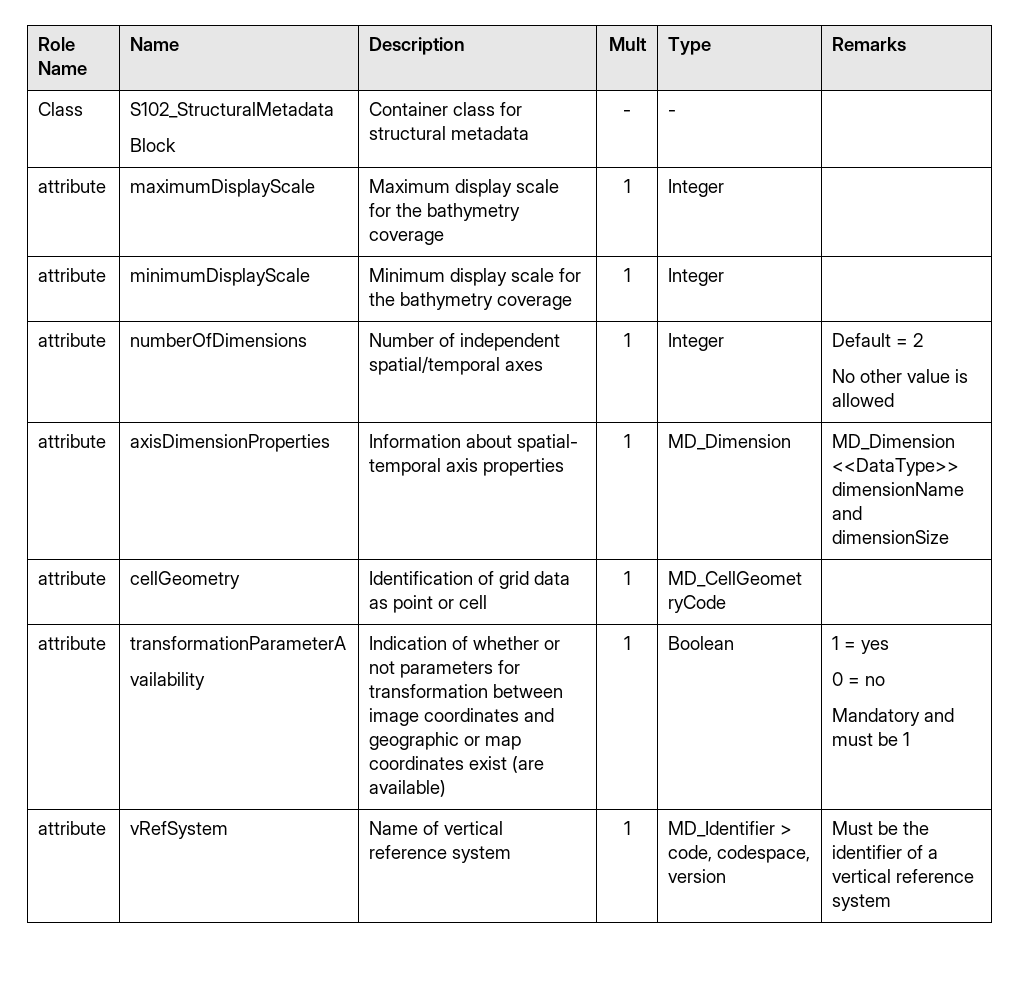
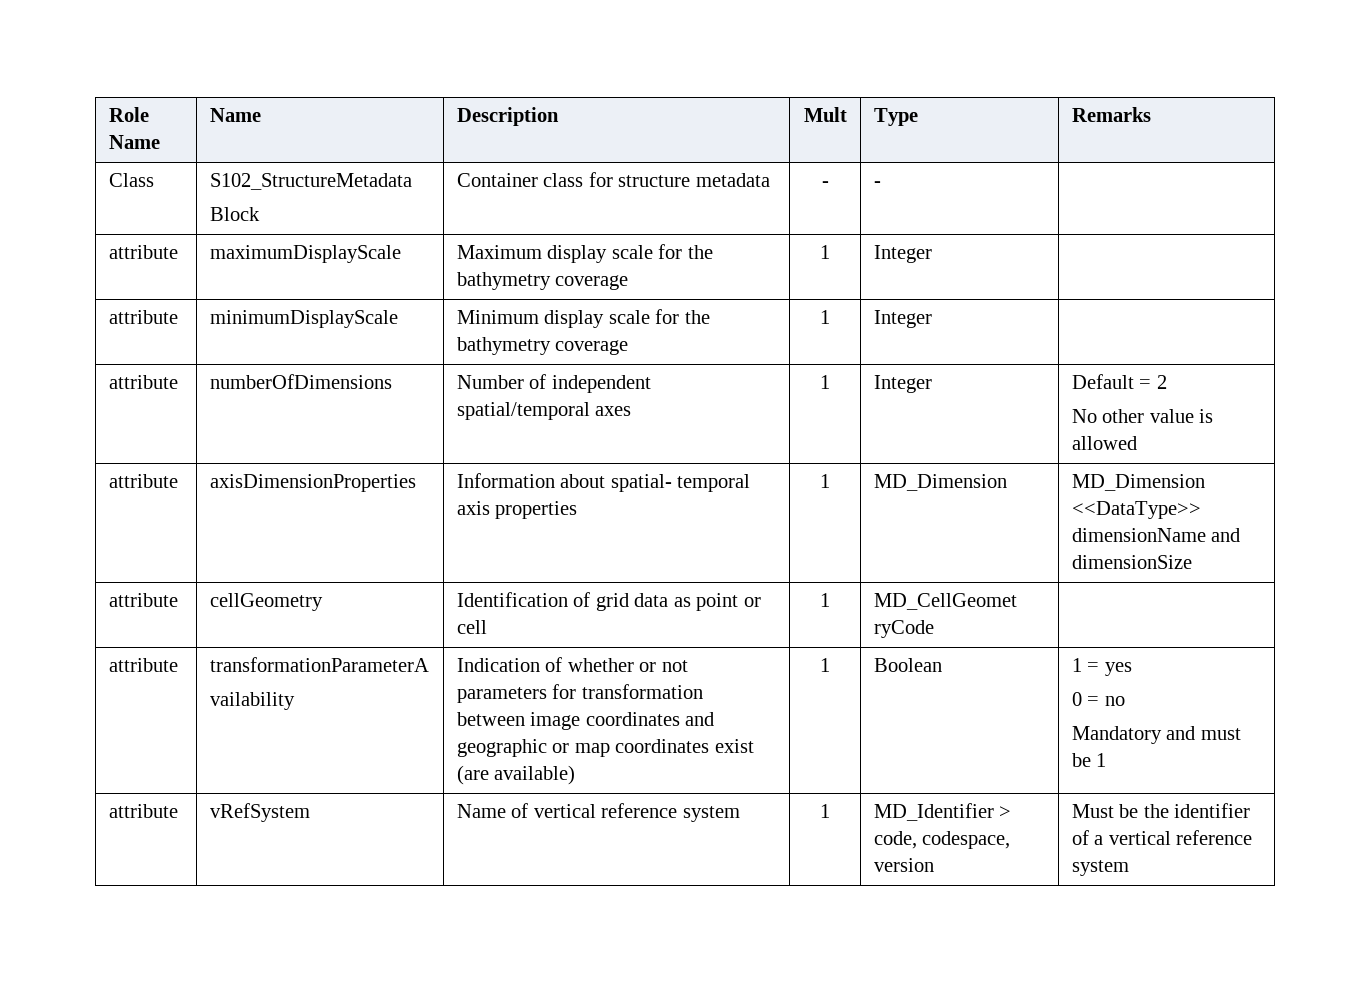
- Class | S102_StructuralMetadata
- Block | Container class for structural metadata | - | - |
+ Class | S102_StructureMetadata
+ Block | Container class for structure metadata | - | - |

